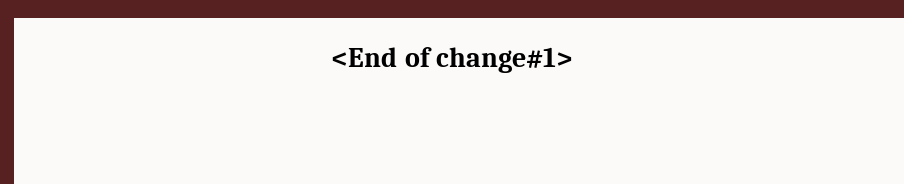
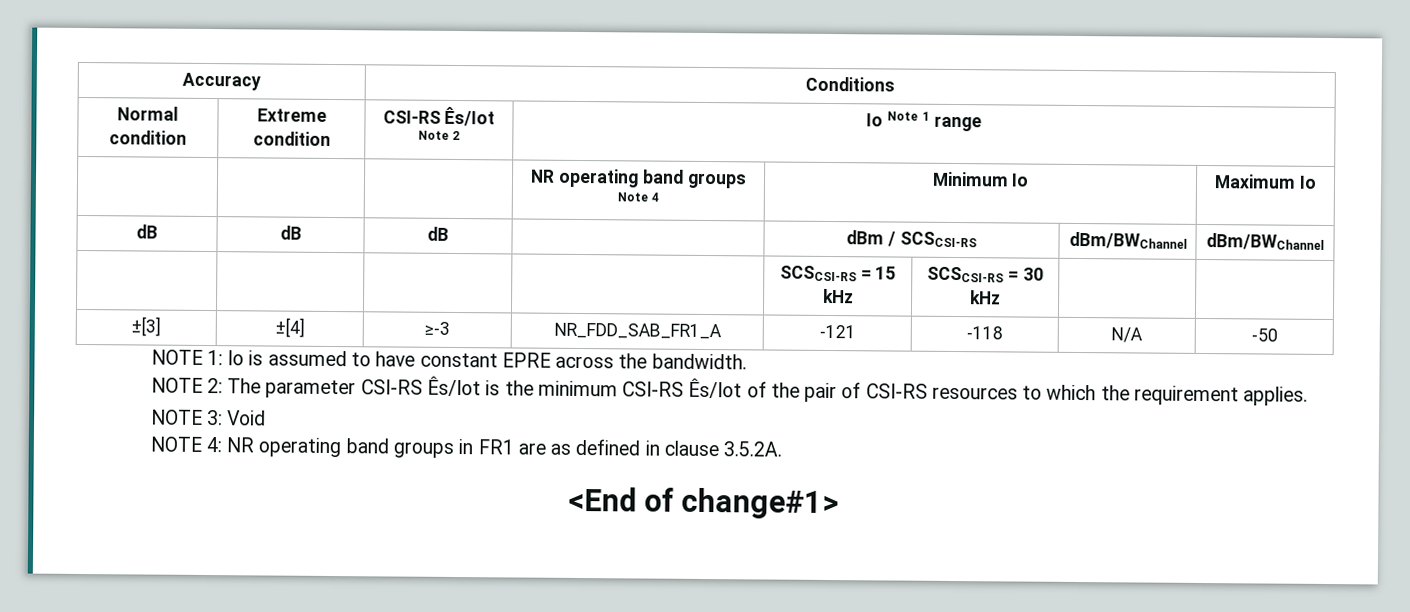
+ Accuracy | Conditions
+ Normal condition | Extreme condition | CSI-RS Ês/Iot Note 2 | Io Note 1 range
+ | | | NR operating band groups Note 4 | Minimum Io | Maximum Io
+ dB | dB | dB | | dBm / SCSCSI-RS | dBm/BWChannel | dBm/BWChannel
+ | | | | SCSCSI-RS = 15 kHz | SCSCSI-RS = 30 kHz | |
+ ±[3] | ±[4] | ≥-3 | NR_FDD_SAB_FR1_A | -121 | -118 | N/A | -50
+ NOTE 1: Io is assumed to have constant EPRE across the bandwidth.
+ NOTE 2: The parameter CSI-RS Ês/Iot is the minimum CSI-RS Ês/Iot of the pair of CSI-RS resources to which the requirement applies.
+ NOTE 3: Void
+ NOTE 4: NR operating band groups in FR1 are as defined in clause 3.5.2A.

